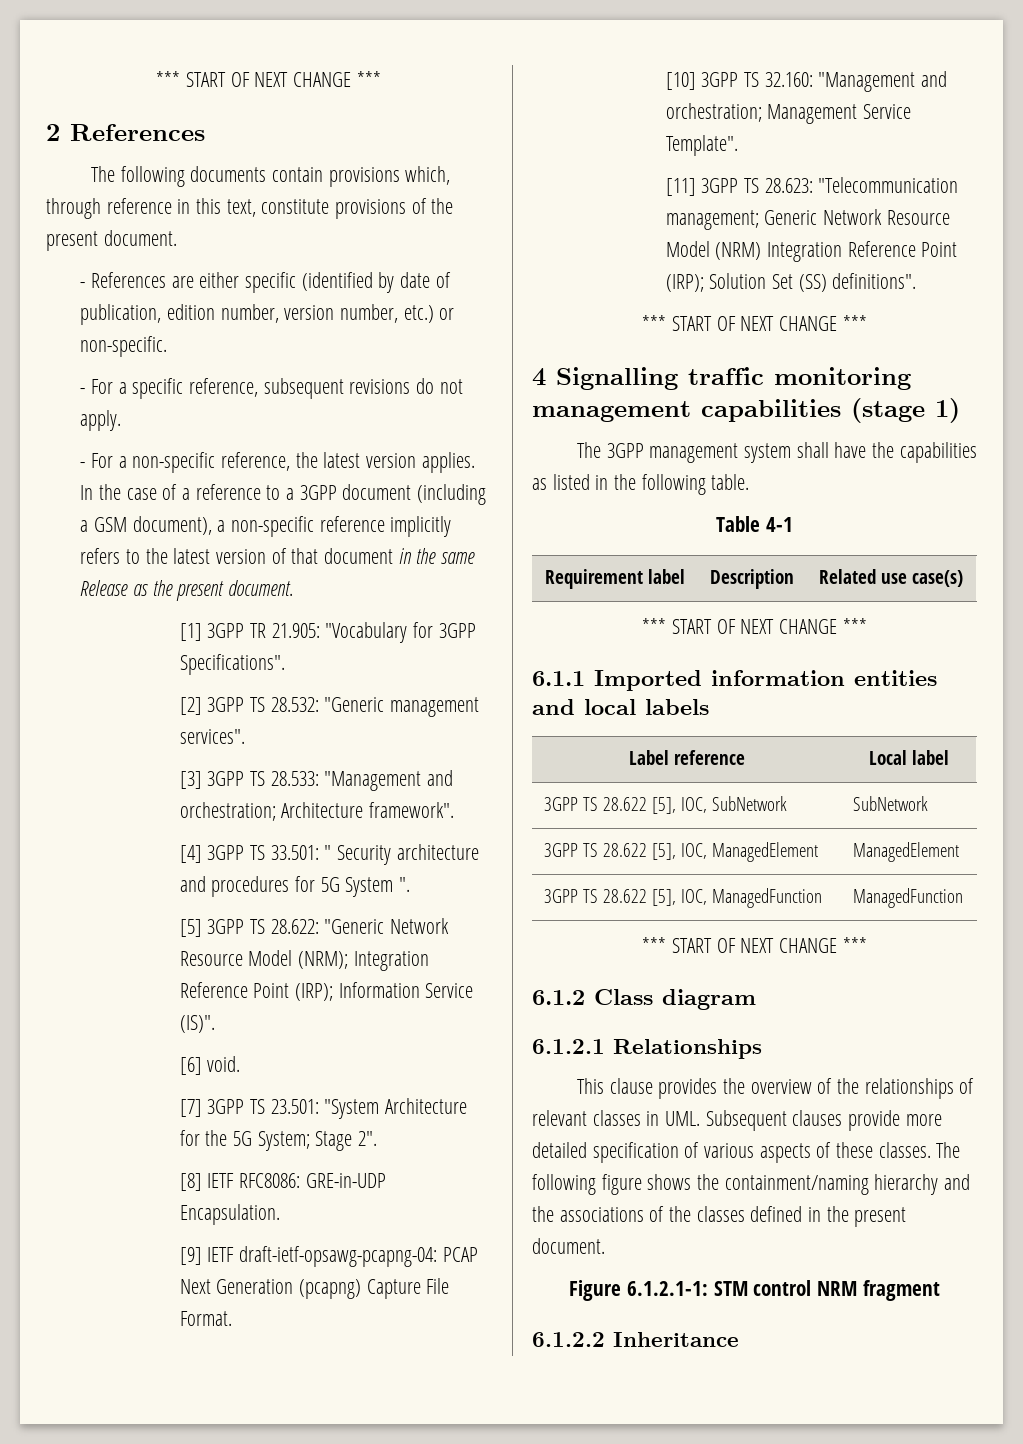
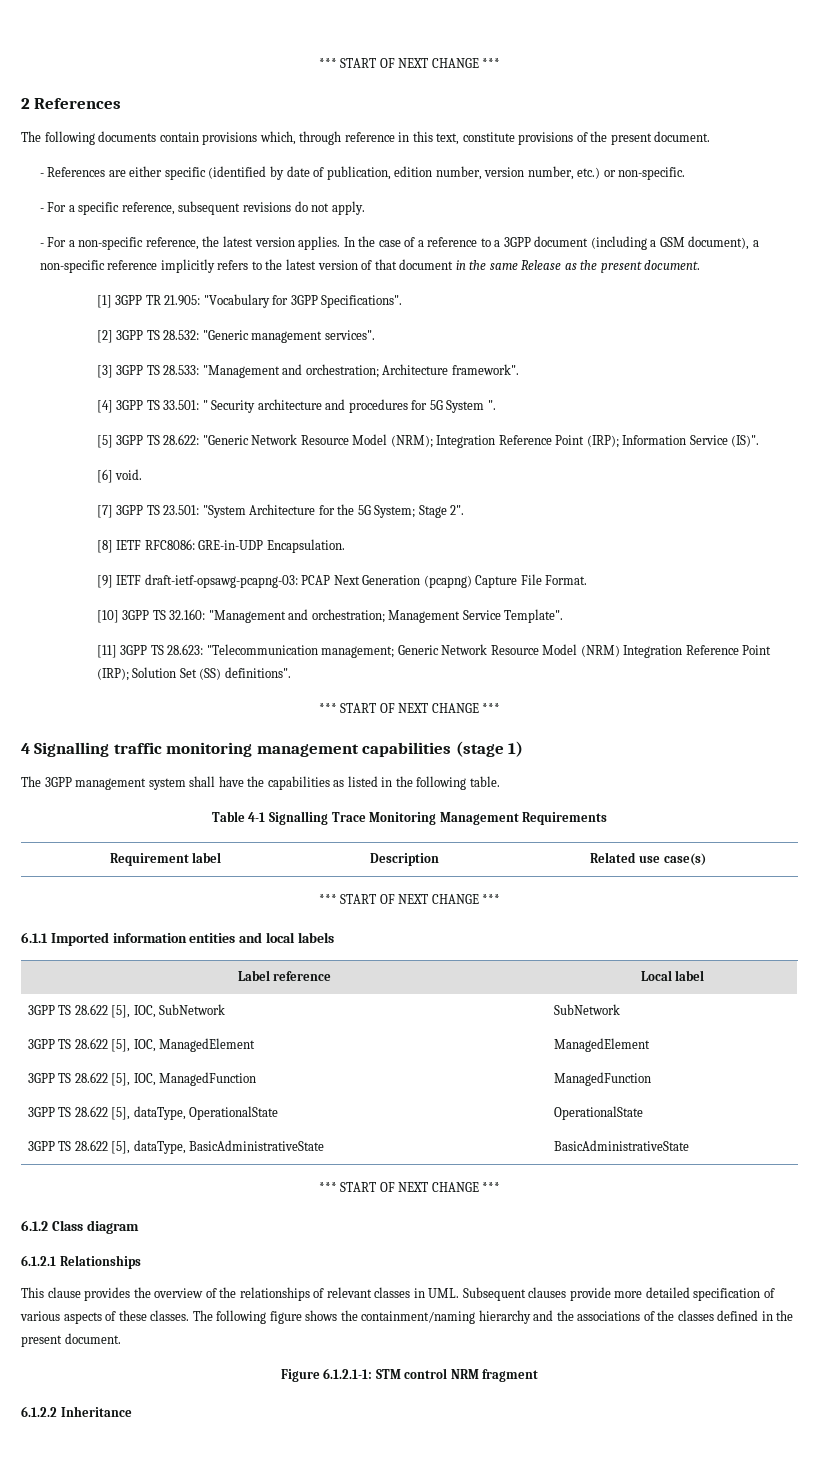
- [9] IETF draft-ietf-opsawg-pcapng-04: PCAP Next Generation (pcapng) Capture File Format.
+ [9] IETF draft-ietf-opsawg-pcapng-03: PCAP Next Generation (pcapng) Capture File Format.
- Table 4-1
+ Table 4-1 Signalling Trace Monitoring Management Requirements
+ 3GPP TS 28.622 [5], dataType, OperationalState | OperationalState
+ 3GPP TS 28.622 [5], dataType, BasicAdministrativeState | BasicAdministrativeState

